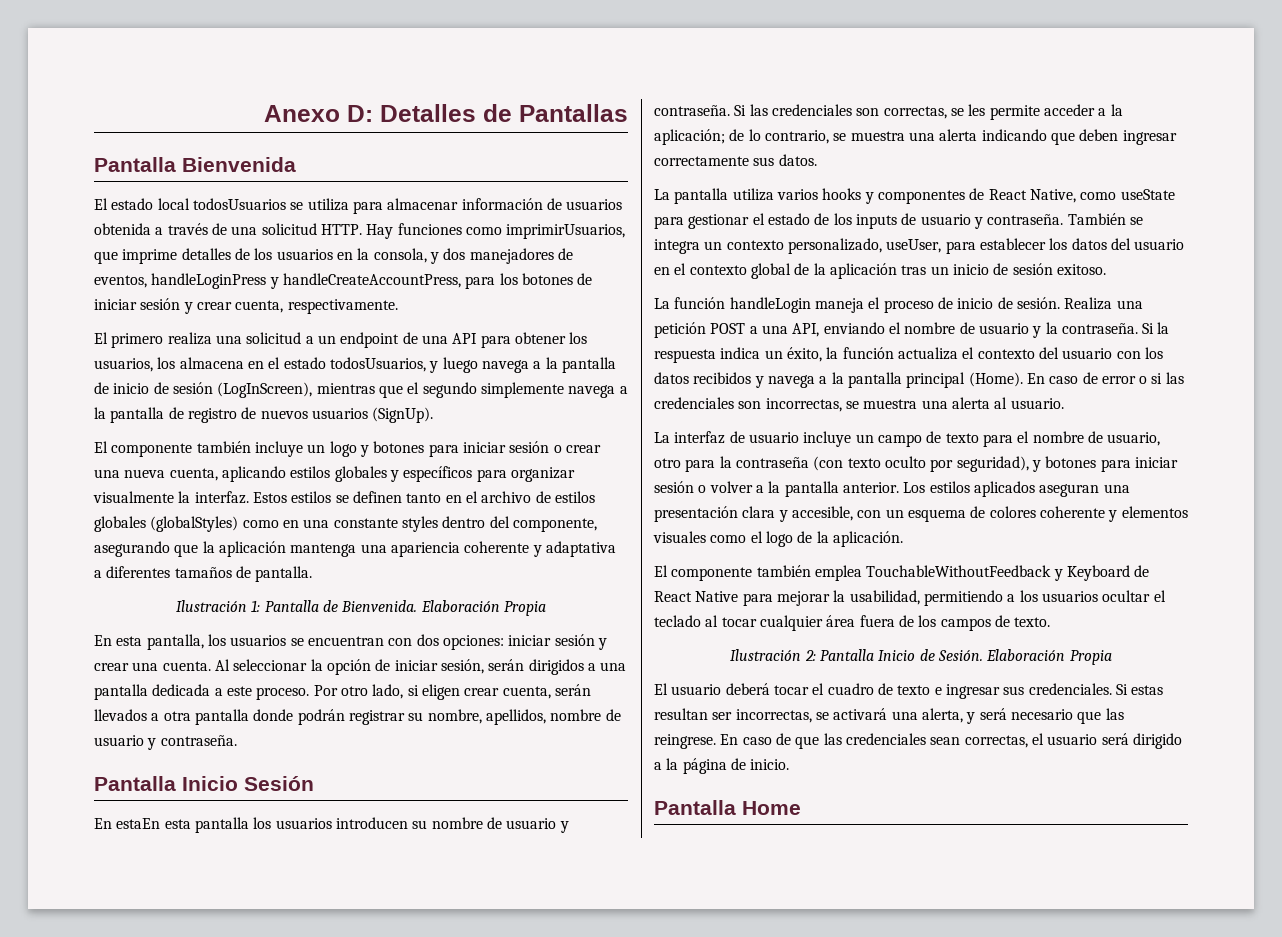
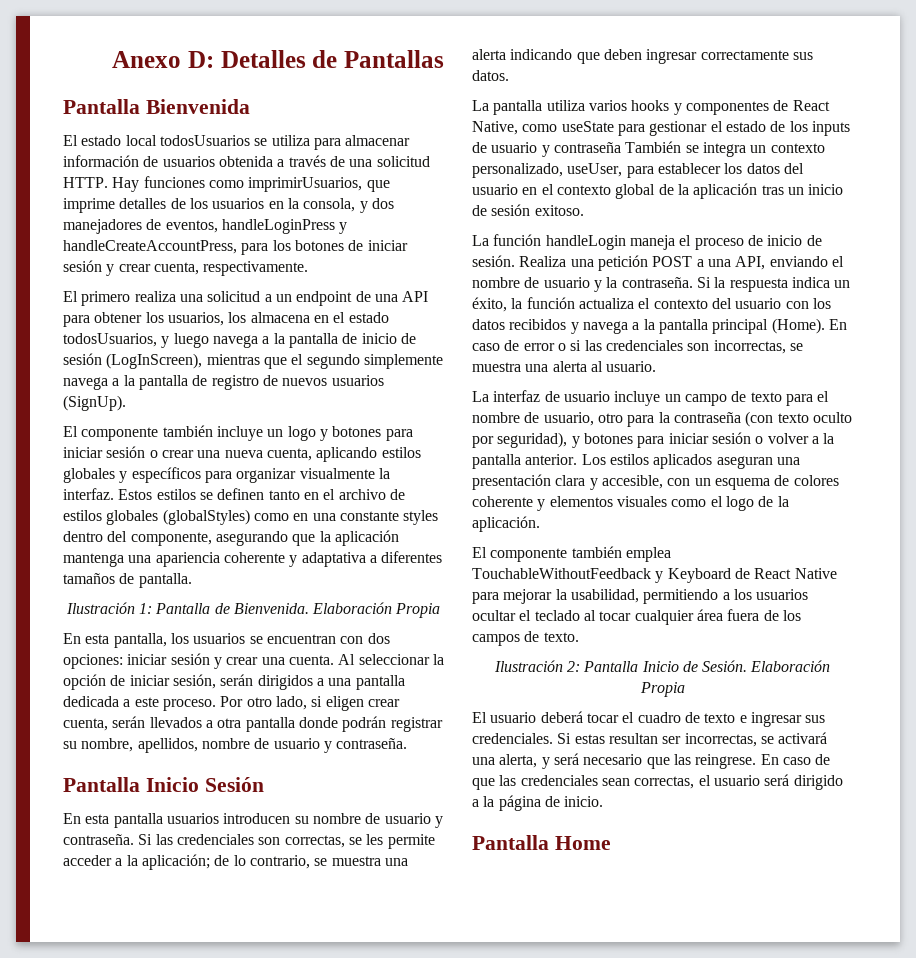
- En estaEn esta pantalla los usuarios introducen su nombre de usuario y contraseña.
+ En esta pantalla usuarios introducen su nombre de usuario y contraseña.
- La pantalla utiliza varios hooks y componentes de React Native, como useState para gestionar el estado de los inputs de usuario y contraseña. También se integra un contexto personalizado, useUser, para establecer los datos del usuario en el contexto global de la aplicación tras un inicio de sesión exitoso.
+ La pantalla utiliza varios hooks y componentes de React Native, como useState para gestionar el estado de los inputs de usuario y contraseña También se integra un contexto personalizado, useUser, para establecer los datos del usuario en el contexto global de la aplicación tras un inicio de sesión exitoso.

